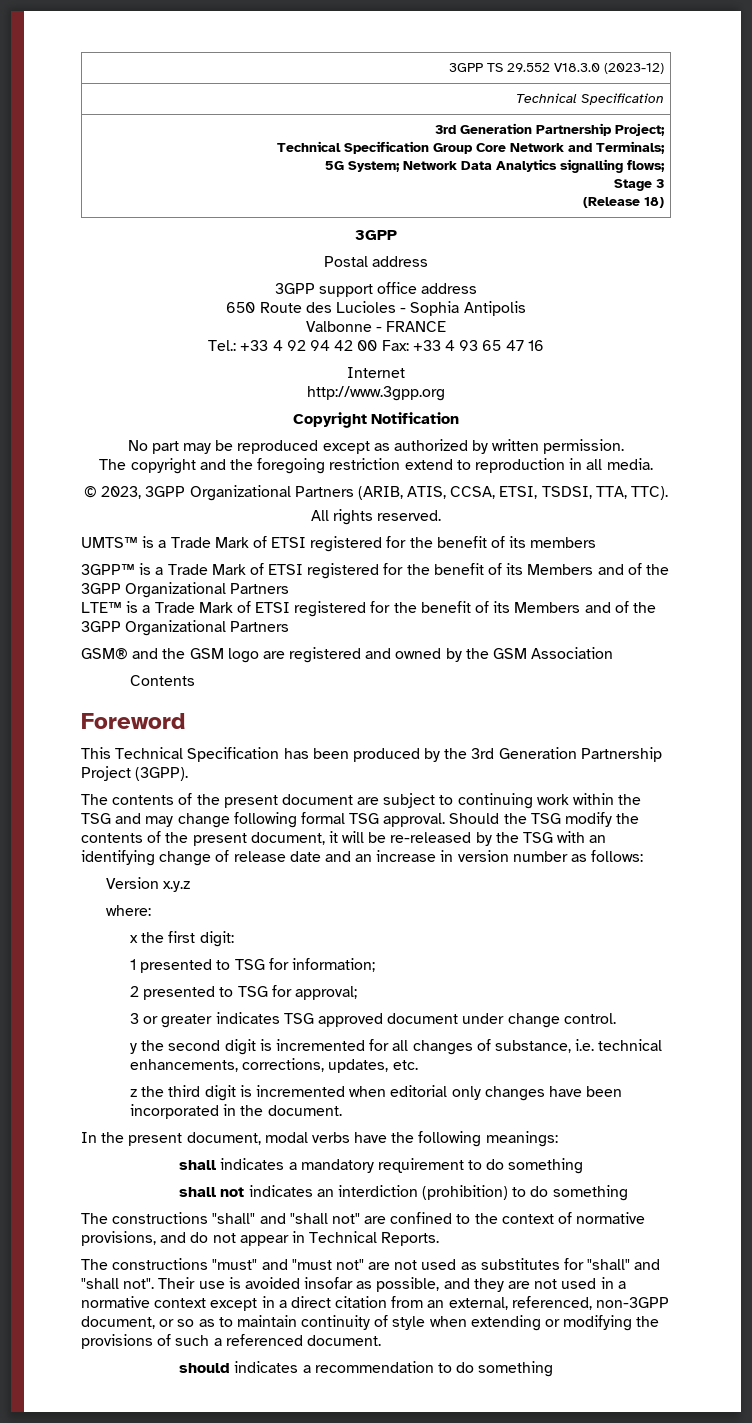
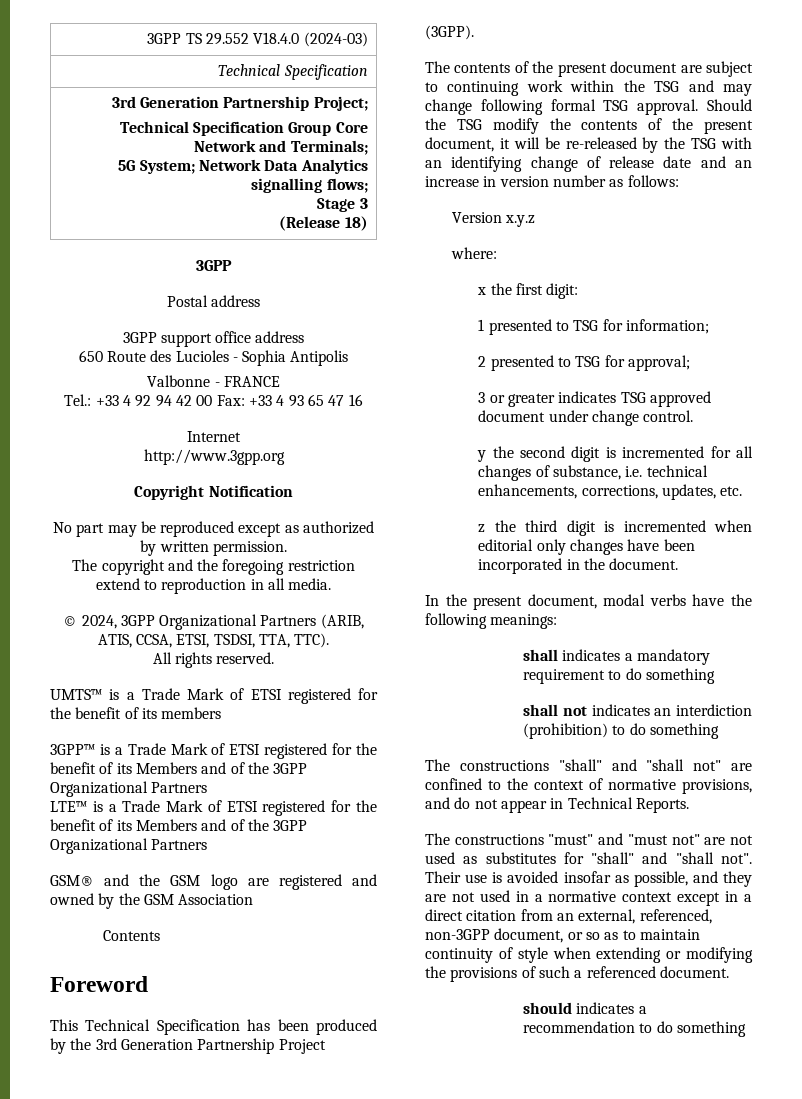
- 3GPP TS 29.552 V18.3.0 (2023-12)
+ 3GPP TS 29.552 V18.4.0 (2024-03)
- © 2023, 3GPP Organizational Partners (ARIB, ATIS, CCSA, ETSI, TSDSI, TTA, TTC).
+ © 2024, 3GPP Organizational Partners (ARIB, ATIS, CCSA, ETSI, TSDSI, TTA, TTC).

